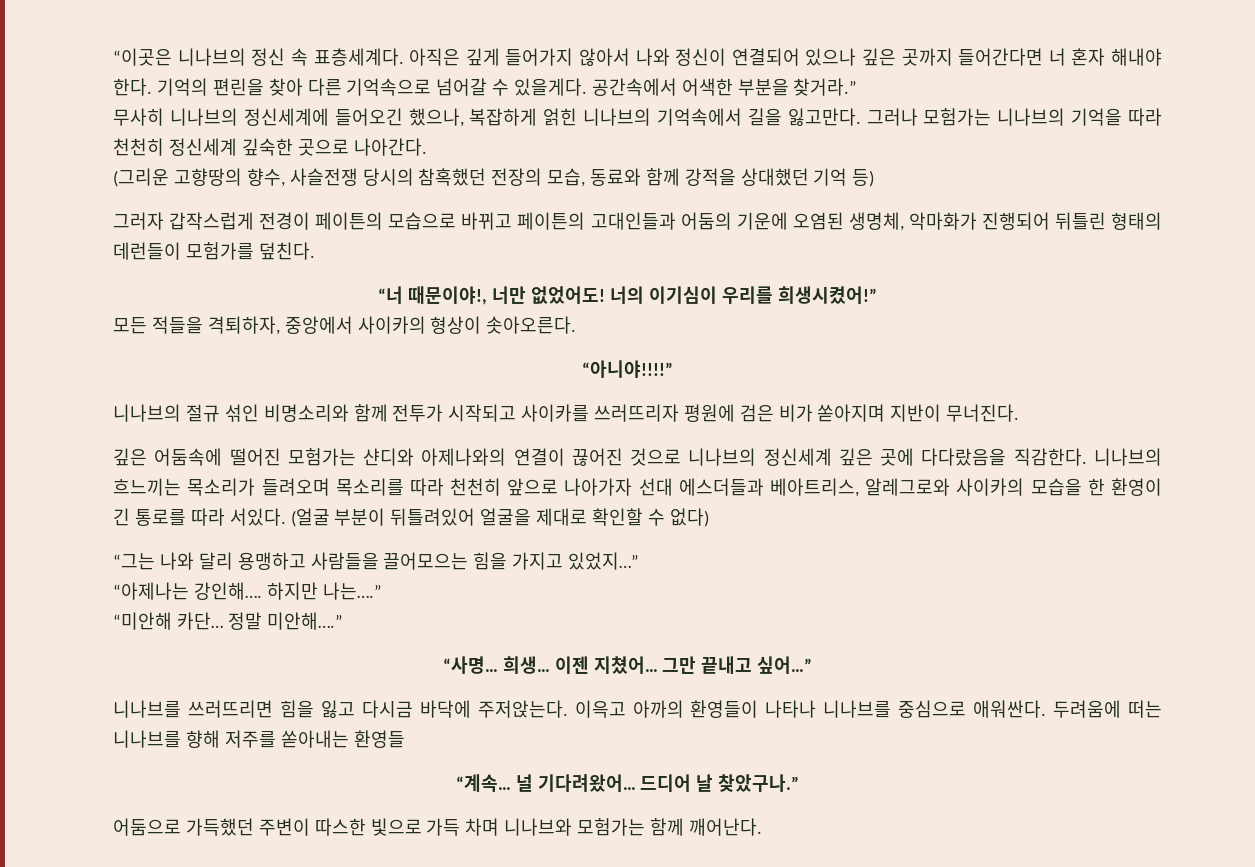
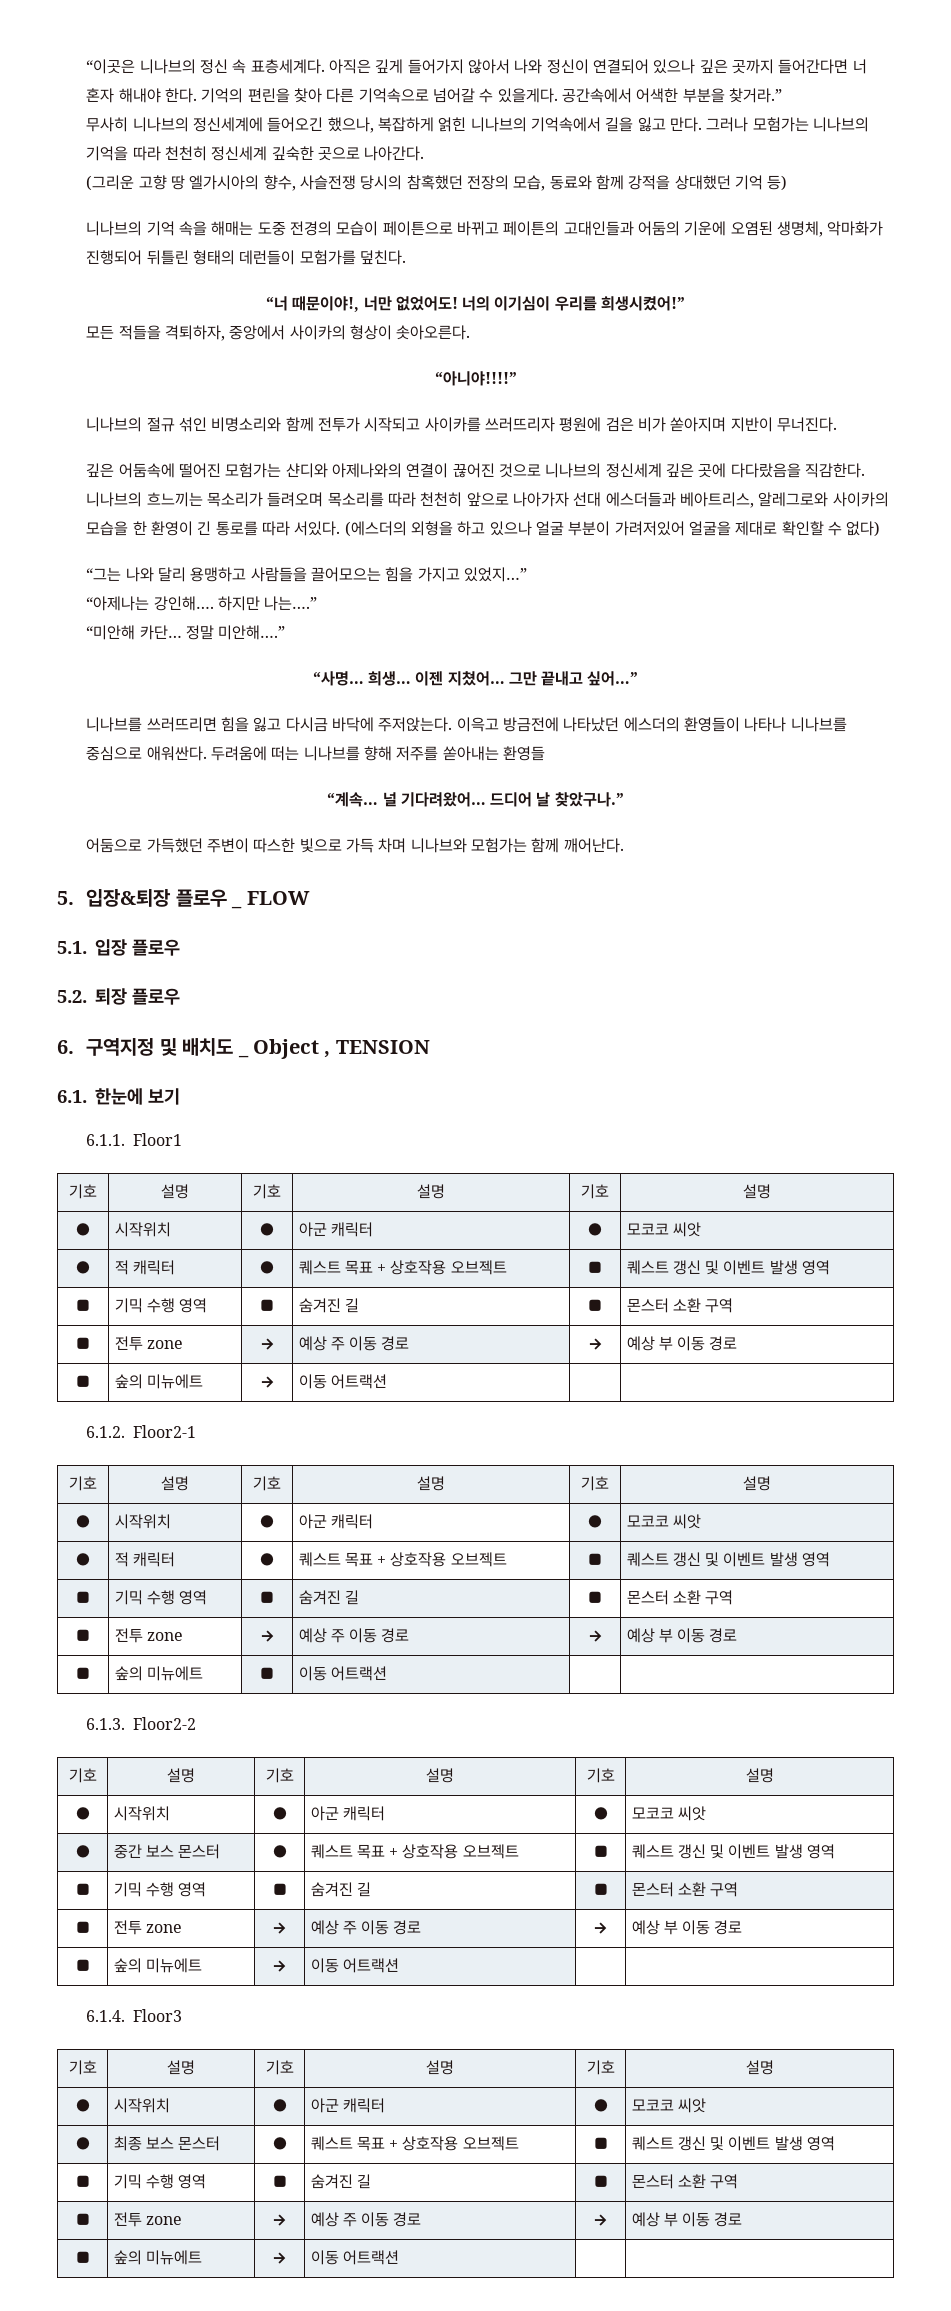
- 무사히 니나브의 정신세계에 들어오긴 했으나, 복잡하게 얽힌 니나브의 기억속에서 길을 잃고만다.
+ 무사히 니나브의 정신세계에 들어오긴 했으나, 복잡하게 얽힌 니나브의 기억속에서 길을 잃고 만다.
- (그리운 고향땅의 향수, 사슬전쟁 당시의 참혹했던 전장의 모습, 동료와 함께 강적을 상대했던 기억 등)
+ (그리운 고향 땅 엘가시아의 향수, 사슬전쟁 당시의 참혹했던 전장의 모습, 동료와 함께 강적을 상대했던 기억 등)
- 그러자 갑작스럽게 전경이 페이튼의 모습으로 바뀌고 페이튼의 고대인들과 어둠의 기운에 오염된 생명체, 악마화가 진행되어 뒤틀린 형태의 데런들이 모험가를 덮친다.
+ 니나브의 기억 속을 해매는 도중 전경의 모습이 페이튼으로 바뀌고 페이튼의 고대인들과 어둠의 기운에 오염된 생명체, 악마화가 진행되어 뒤틀린 형태의 데런들이 모험가를 덮친다.
- (얼굴 부분이 뒤틀려있어 얼굴을 제대로 확인할 수 없다)
+ (에스더의 외형을 하고 있으나 얼굴 부분이 가려저있어 얼굴을 제대로 확인할 수 없다)
- 이윽고 아까의 환영들이 나타나 니나브를 중심으로 애워싼다.
+ 이윽고 방금전에 나타났던 에스더의 환영들이 나타나 니나브를 중심으로 애워싼다.
+ 5. 입장&퇴장 플로우 _ FLOW
+ 5.1. 입장 플로우
+ 5.2. 퇴장 플로우
+ 6. 구역지정 및 배치도 _ Object , TENSION
+ 6.1. 한눈에 보기
+ 6.1.1. Floor1
+ 기호 | 설명 | 기호 | 설명 | 기호 | 설명
+ ● | 시작위치 | ● | 아군 캐릭터 | ● | 모코코 씨앗
+ ● | 적 캐릭터 | ● | 퀘스트 목표 + 상호작용 오브젝트 | ■ | 퀘스트 갱신 및 이벤트 발생 영역
+ ■ | 기믹 수행 영역 | ■ | 숨겨진 길 | ■ | 몬스터 소환 구역
+ ■ | 전투 zone | → | 예상 주 이동 경로 | → | 예상 부 이동 경로
+ ■ | 숲의 미뉴에트 | → | 이동 어트랙션 | |
+ 6.1.2. Floor2-1
+ 기호 | 설명 | 기호 | 설명 | 기호 | 설명
+ ● | 시작위치 | ● | 아군 캐릭터 | ● | 모코코 씨앗
+ ● | 적 캐릭터 | ● | 퀘스트 목표 + 상호작용 오브젝트 | ■ | 퀘스트 갱신 및 이벤트 발생 영역
+ ■ | 기믹 수행 영역 | ■ | 숨겨진 길 | ■ | 몬스터 소환 구역
+ ■ | 전투 zone | → | 예상 주 이동 경로 | → | 예상 부 이동 경로
+ ■ | 숲의 미뉴에트 | ■ | 이동 어트랙션 | |
+ 6.1.3. Floor2-2
+ 기호 | 설명 | 기호 | 설명 | 기호 | 설명
+ ● | 시작위치 | ● | 아군 캐릭터 | ● | 모코코 씨앗
+ ● | 중간 보스 몬스터 | ● | 퀘스트 목표 + 상호작용 오브젝트 | ■ | 퀘스트 갱신 및 이벤트 발생 영역
+ ■ | 기믹 수행 영역 | ■ | 숨겨진 길 | ■ | 몬스터 소환 구역
+ ■ | 전투 zone | → | 예상 주 이동 경로 | → | 예상 부 이동 경로
+ ■ | 숲의 미뉴에트 | → | 이동 어트랙션 | |
+ 6.1.4. Floor3
+ 기호 | 설명 | 기호 | 설명 | 기호 | 설명
+ ● | 시작위치 | ● | 아군 캐릭터 | ● | 모코코 씨앗
+ ● | 최종 보스 몬스터 | ● | 퀘스트 목표 + 상호작용 오브젝트 | ■ | 퀘스트 갱신 및 이벤트 발생 영역
+ ■ | 기믹 수행 영역 | ■ | 숨겨진 길 | ■ | 몬스터 소환 구역
+ ■ | 전투 zone | → | 예상 주 이동 경로 | → | 예상 부 이동 경로
+ ■ | 숲의 미뉴에트 | → | 이동 어트랙션 | |

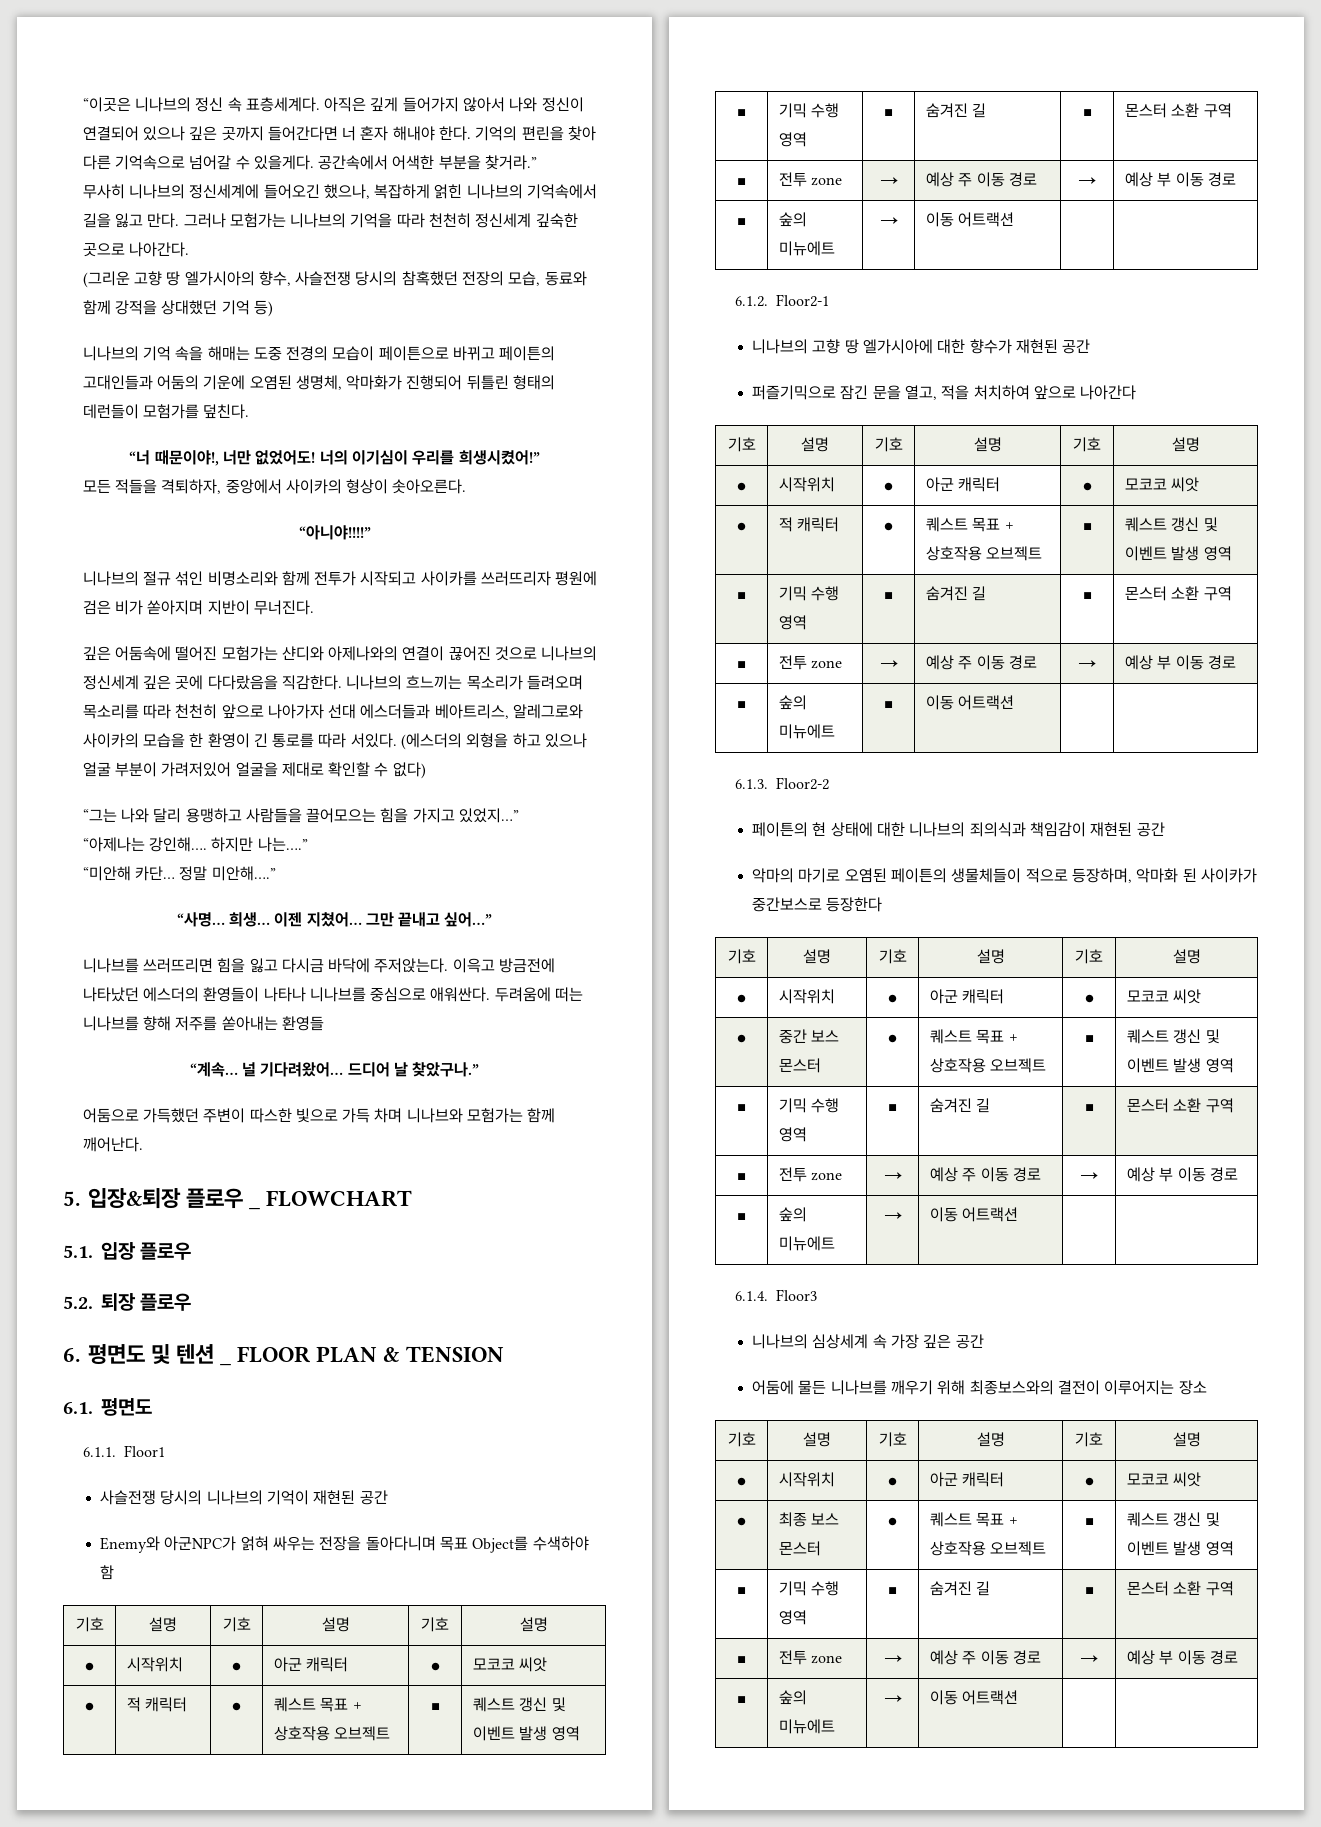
- 5. 입장&퇴장 플로우 _ FLOW
+ 5. 입장&퇴장 플로우 _ FLOWCHART
- 6. 구역지정 및 배치도 _ Object , TENSION
+ 6. 평면도 및 텐션 _ FLOOR PLAN & TENSION
- 6.1. 한눈에 보기
+ 6.1. 평면도
+ 사슬전쟁 당시의 니나브의 기억이 재현된 공간
+ Enemy와 아군NPC가 얽혀 싸우는 전장을 돌아다니며 목표 Object를 수색하야 함
+ 니나브의 고향 땅 엘가시아에 대한 향수가 재현된 공간
+ 퍼즐기믹으로 잠긴 문을 열고, 적을 처치하여 앞으로 나아간다
+ 페이튼의 현 상태에 대한 니나브의 죄의식과 책임감이 재현된 공간
+ 악마의 마기로 오염된 페이튼의 생물체들이 적으로 등장하며, 악마화 된 사이카가 중간보스로 등장한다
+ 니나브의 심상세계 속 가장 깊은 공간
+ 어둠에 물든 니나브를 깨우기 위해 최종보스와의 결전이 이루어지는 장소

